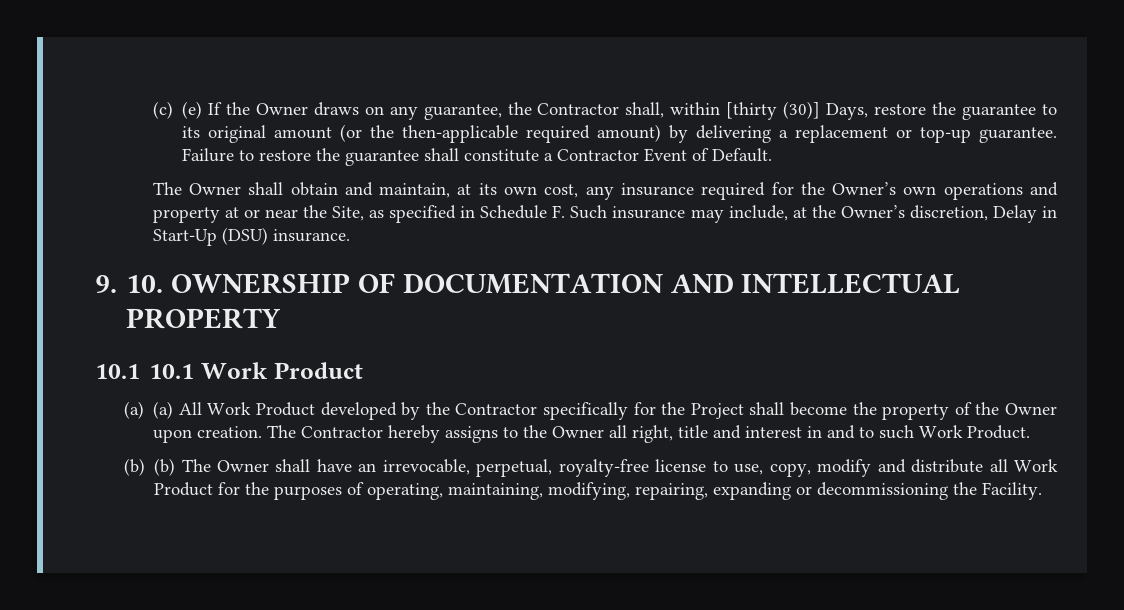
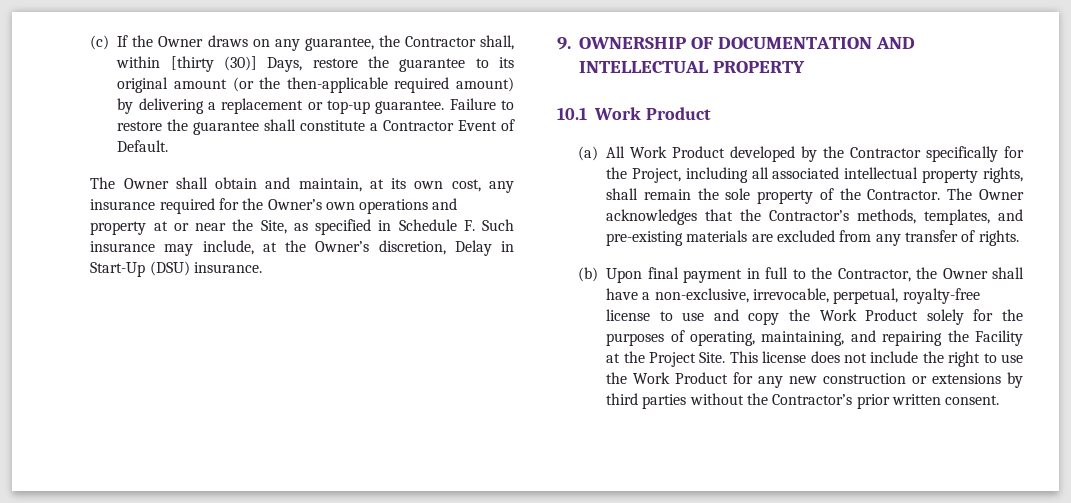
- (c) (e) If the Owner draws on any guarantee, the Contractor shall, within [thirty (30)] Days, restore the guarantee to its original amount (or the then-applicable required amount) by delivering a replacement or top-up guarantee.
+ (c) If the Owner draws on any guarantee, the Contractor shall, within [thirty (30)] Days, restore the guarantee to its original amount (or the then-applicable required amount) by delivering a replacement or top-up guarantee.
- 9. 10. OWNERSHIP OF DOCUMENTATION AND INTELLECTUAL PROPERTY
+ 9. OWNERSHIP OF DOCUMENTATION AND INTELLECTUAL PROPERTY
- 10.1 10.1 Work Product
+ 10.1 Work Product
- (a) (a) All Work Product developed by the Contractor specifically for the Project shall become the property of the Owner upon creation. The Contractor hereby assigns to the Owner all right, title and interest in and to such Work Product.
- (b) (b) The Owner shall have an irrevocable, perpetual, royalty-free license to use, copy, modify and distribute all Work Product for the purposes of operating, maintaining, modifying, repairing, expanding or decommissioning the Facility.
+ (a) All Work Product developed by the Contractor specifically for the Project, including all associated intellectual property rights, shall remain the sole property of the Contractor. The Owner acknowledges that the Contractor’s methods, templates, and pre-existing materials are excluded from any transfer of rights.
+ (b) Upon final payment in full to the Contractor, the Owner shall have a non-exclusive, irrevocable, perpetual, royalty-free license to use and copy the Work Product solely for the purposes of operating, maintaining, and repairing the Facility at the Project Site. This license does not include the right to use the Work Product for any new construction or extensions by third parties without the Contractor’s prior written consent.

